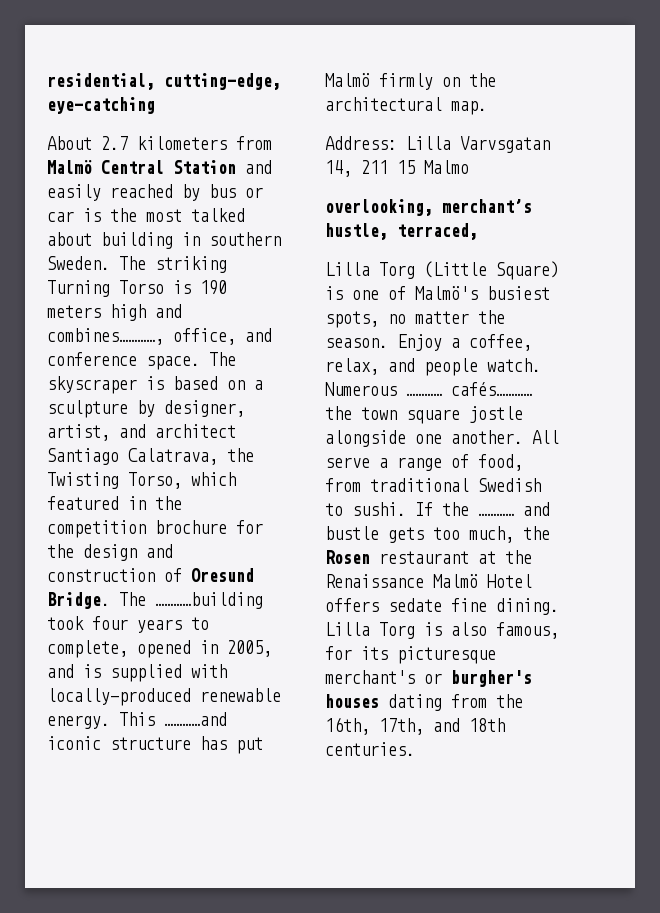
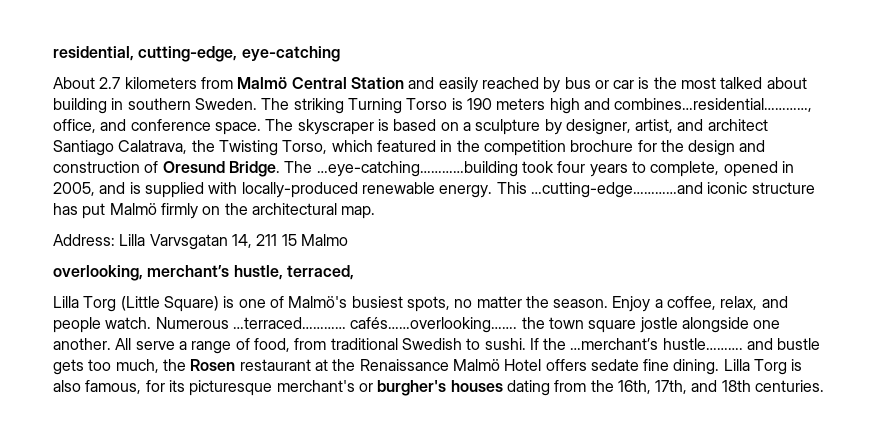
- The striking Turning Torso is 190 meters high and combines…………, office, and conference space.
+ The striking Turning Torso is 190 meters high and combines…residential…………, office, and conference space.
- The …………building took four years to complete, opened in 2005, and is supplied with locally-produced renewable energy.
+ The …eye-catching…………building took four years to complete, opened in 2005, and is supplied with locally-produced renewable energy.
- This …………and iconic structure has put Malmö firmly on the architectural map.
+ This …cutting-edge…………and iconic structure has put Malmö firmly on the architectural map.
- Numerous ………… cafés………… the town square jostle alongside one another.
+ Numerous …terraced………… cafés……overlooking……. the town square jostle alongside one another.
- If the ………… and bustle gets too much, the Rosen restaurant at the Renaissance Malmö Hotel offers sedate fine dining.
+ If the …merchant’s hustle………. and bustle gets too much, the Rosen restaurant at the Renaissance Malmö Hotel offers sedate fine dining.

